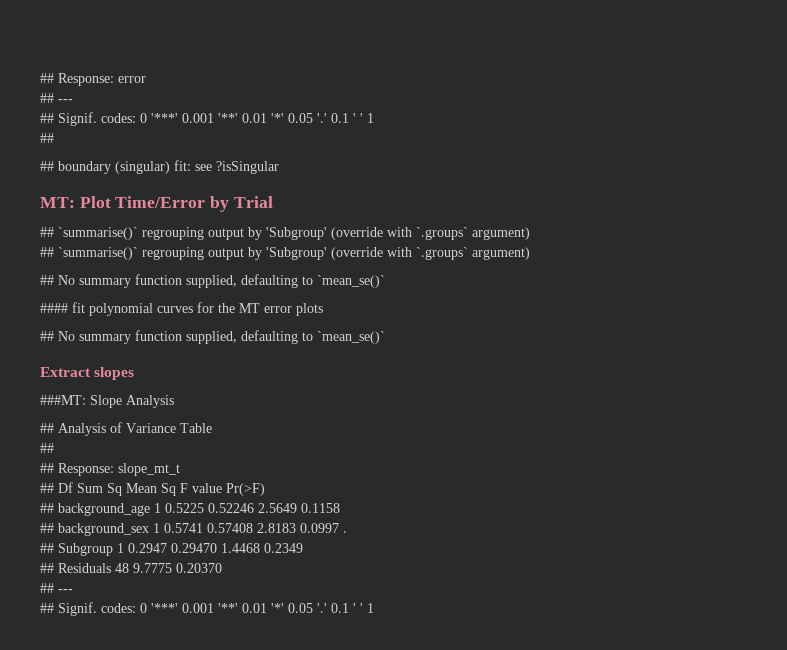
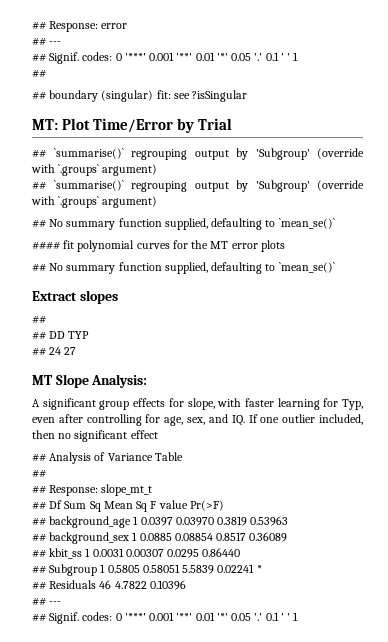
  Extract slopes
- ###MT: Slope Analysis
+ ##
+ ## DD TYP
+ ## 24 27
+ MT Slope Analysis:
+ A significant group effects for slope, with faster learning for Typ, even after controlling for age, sex, and IQ. If one outlier included, then no significant effect
- ## background_age 1 0.5225 0.52246 2.5649 0.1158
+ ## background_age 1 0.0397 0.03970 0.3819 0.53963
- ## background_sex 1 0.5741 0.57408 2.8183 0.0997 .
- ## Subgroup 1 0.2947 0.29470 1.4468 0.2349
+ ## background_sex 1 0.0885 0.08854 0.8517 0.36089
+ ## kbit_ss 1 0.0031 0.00307 0.0295 0.86440
+ ## Subgroup 1 0.5805 0.58051 5.5839 0.02241 *
- ## Residuals 48 9.7775 0.20370
+ ## Residuals 46 4.7822 0.10396

